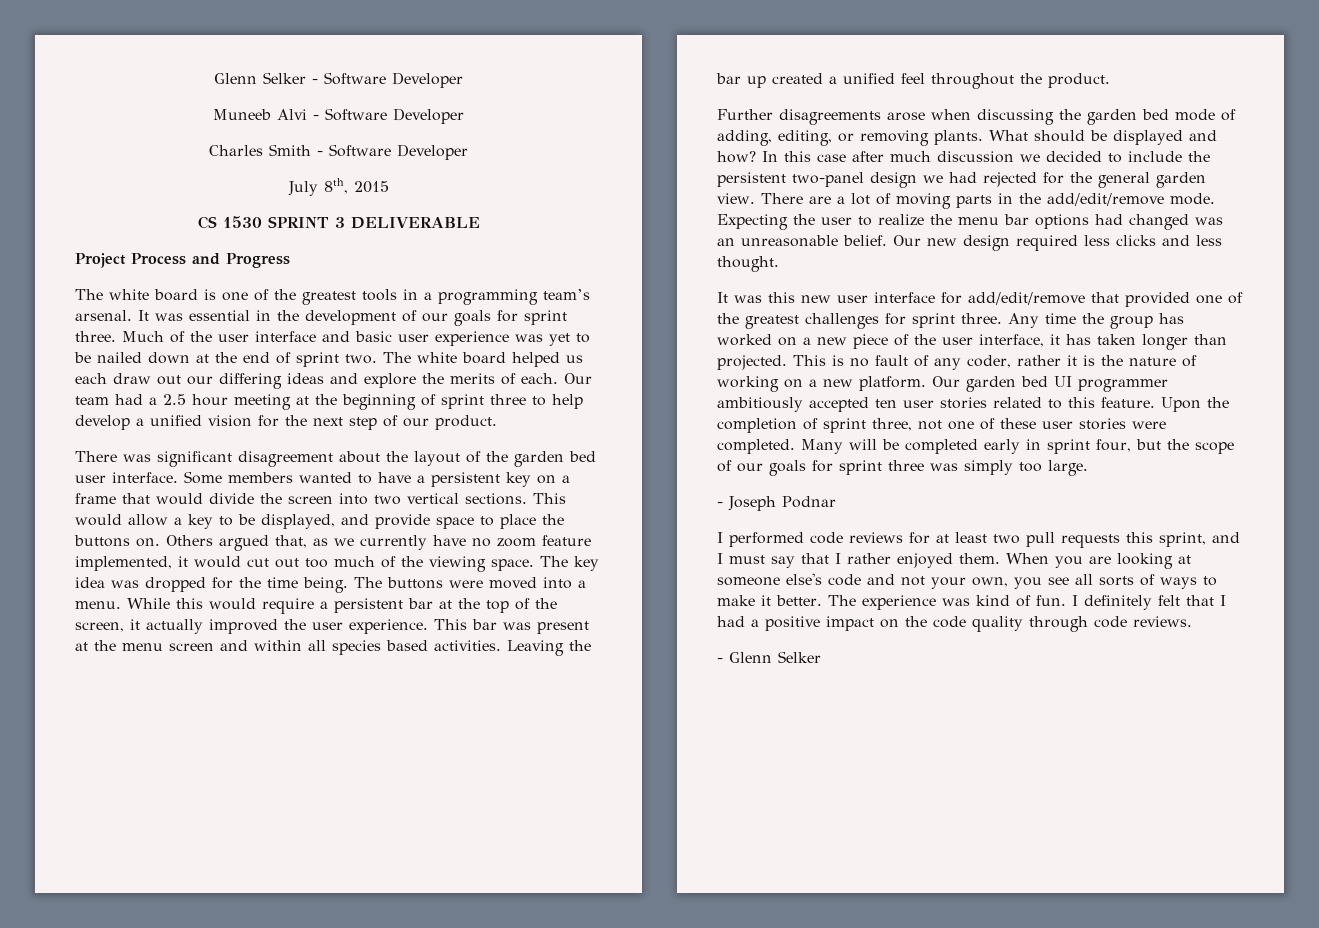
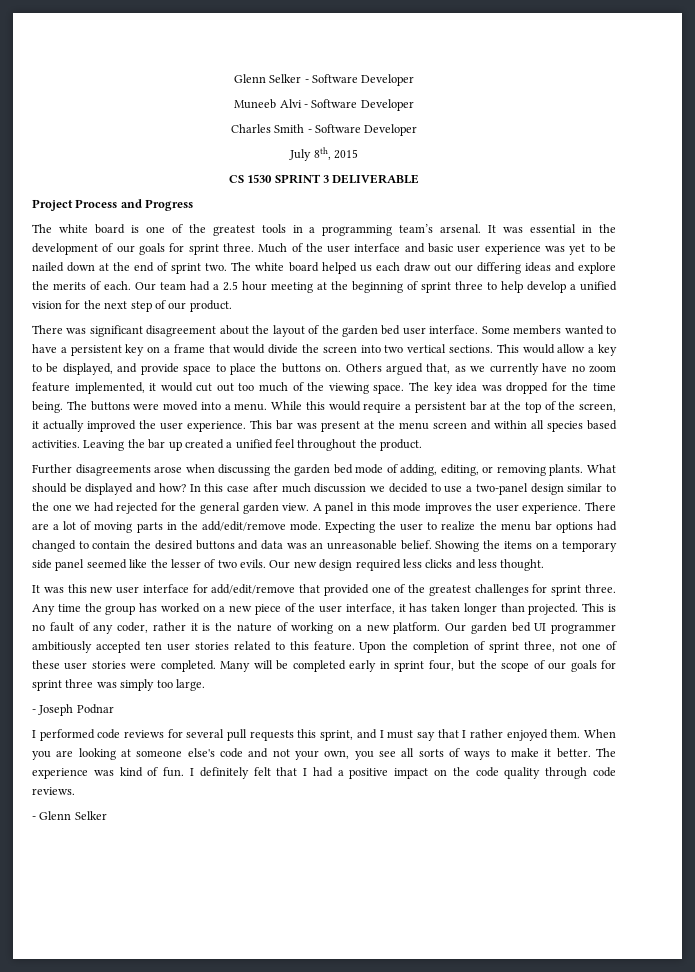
- In this case after much discussion we decided to include the persistent two-panel design we had rejected for the general garden view.
+ In this case after much discussion we decided to use a two-panel design similar to the one we had rejected for the general garden view.
+ A panel in this mode improves the user experience.
- Expecting the user to realize the menu bar options had changed was an unreasonable belief.
+ Expecting the user to realize the menu bar options had changed to contain the desired buttons and data was an unreasonable belief. Showing the items on a temporary side panel seemed like the lesser of two evils.
- I performed code reviews for at least two pull requests this sprint, and I must say that I rather enjoyed them.
+ I performed code reviews for several pull requests this sprint, and I must say that I rather enjoyed them.

